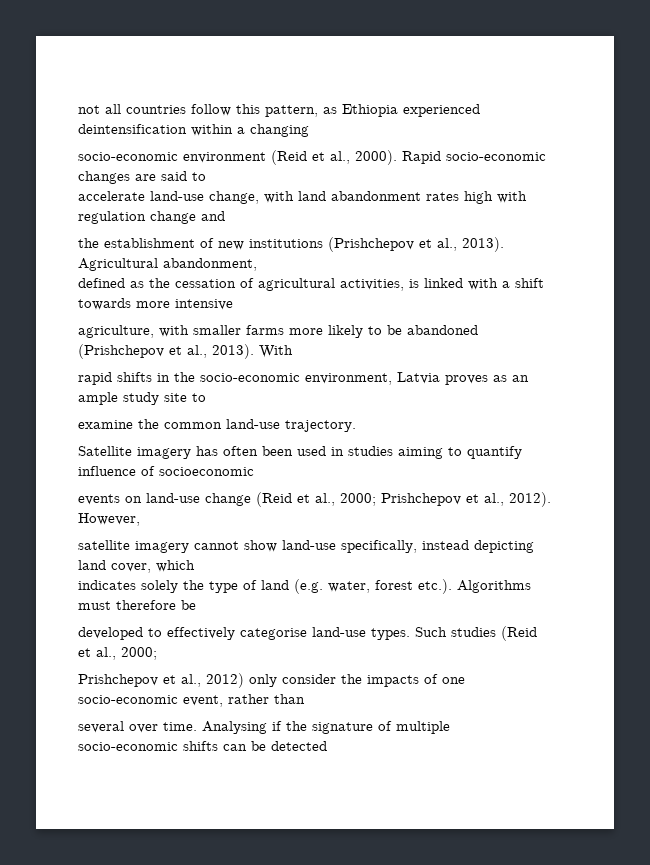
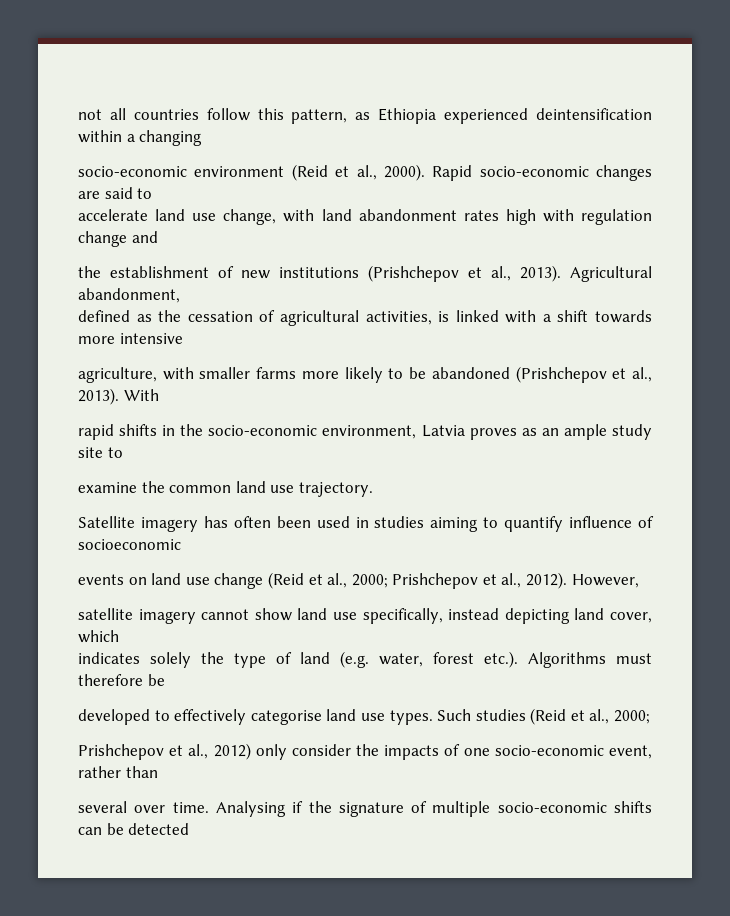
- accelerate land-use change, with land abandonment rates high with regulation change and
+ accelerate land use change, with land abandonment rates high with regulation change and
- examine the common land-use trajectory.
+ examine the common land use trajectory.
- events on land-use change (Reid et al., 2000; Prishchepov et al., 2012).
+ events on land use change (Reid et al., 2000; Prishchepov et al., 2012).
- satellite imagery cannot show land-use specifically, instead depicting land cover, which
+ satellite imagery cannot show land use specifically, instead depicting land cover, which
- developed to effectively categorise land-use types.
+ developed to effectively categorise land use types.

